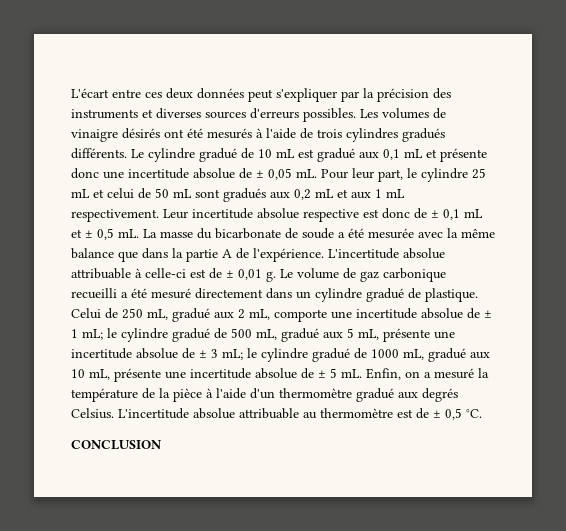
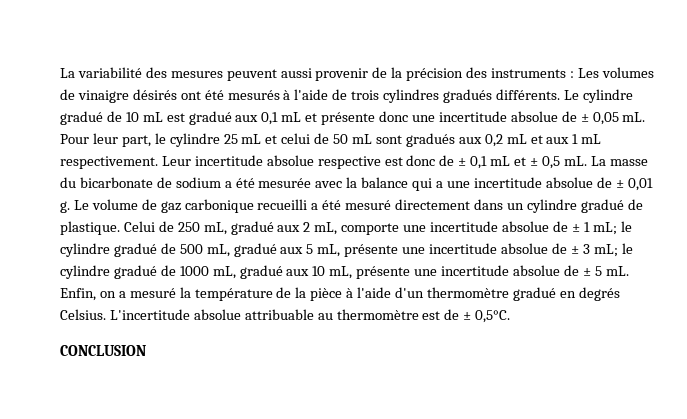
- L'écart entre ces deux données peut s'expliquer par la précision des instruments et diverses sources d'erreurs possibles. Les volumes de vinaigre désirés ont été mesurés à l'aide de trois cylindres gradués différents.
+ La variabilité des mesures peuvent aussi provenir de la précision des instruments : Les volumes de vinaigre désirés ont été mesurés à l'aide de trois cylindres gradués différents.
- La masse du bicarbonate de soude a été mesurée avec la même balance que dans la partie A de l'expérience. L'incertitude absolue attribuable à celle-ci est de ± 0,01 g.
+ La masse du bicarbonate de sodium a été mesurée avec la balance qui a une incertitude absolue de ± 0,01 g.
- Enfin, on a mesuré la température de la pièce à l'aide d'un thermomètre gradué aux degrés Celsius.
+ Enfin, on a mesuré la température de la pièce à l'aide d'un thermomètre gradué en degrés Celsius.
- L'incertitude absolue attribuable au thermomètre est de ± 0,5 °C.
+ L'incertitude absolue attribuable au thermomètre est de ± 0,5°C.

